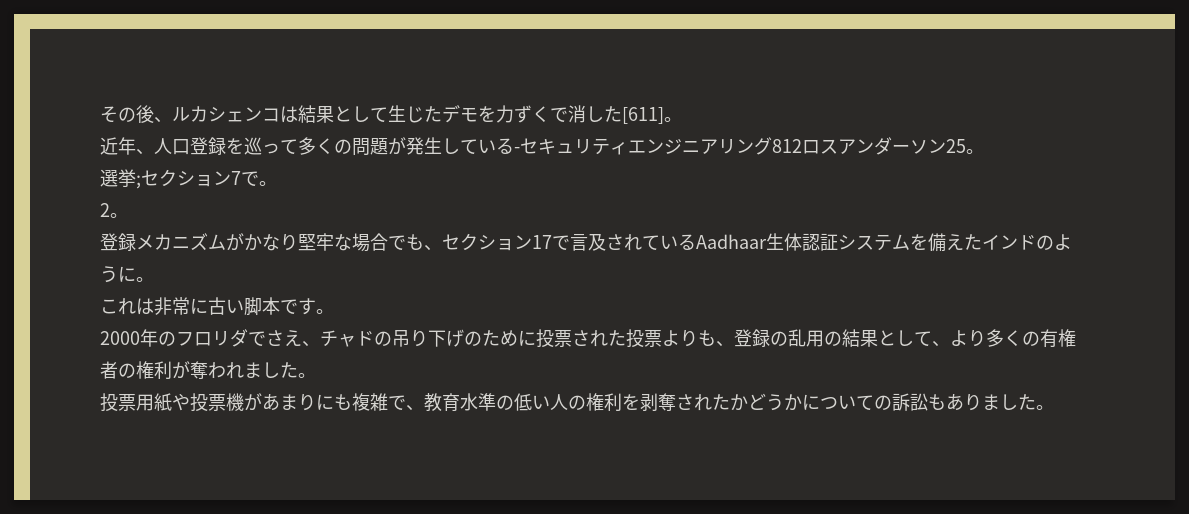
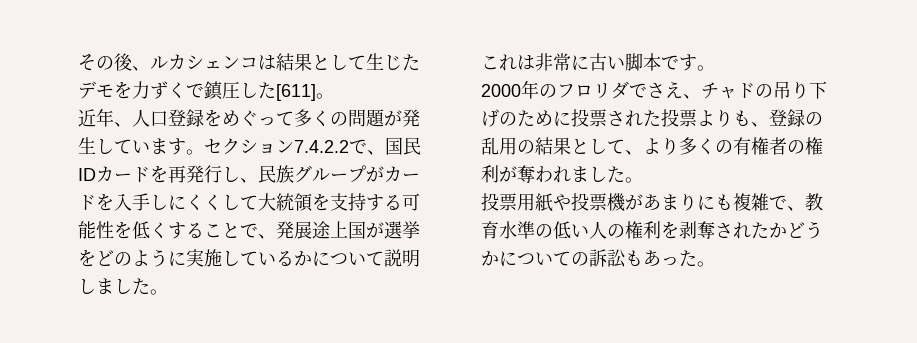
- その後、ルカシェンコは結果として生じたデモを力ずくで消した[611]。
+ その後、ルカシェンコは結果として生じたデモを力ずくで鎮圧した[611]。
- 近年、人口登録を巡って多くの問題が発生している-セキュリティエンジニアリング812ロスアンダーソン25。
- 選挙;セクション7で。
- 2。
- 登録メカニズムがかなり堅牢な場合でも、セクション17で言及されているAadhaar生体認証システムを備えたインドのように。
+ 近年、人口登録をめぐって多くの問題が発生しています。セクション7.4.2.2で、国民IDカードを再発行し、民族グループがカードを入手しにくくして大統領を支持する可能性を低くすることで、発展途上国が選挙をどのように実施しているかについて説明しました。
- 投票用紙や投票機があまりにも複雑で、教育水準の低い人の権利を剥奪されたかどうかについての訴訟もありました。
+ 投票用紙や投票機があまりにも複雑で、教育水準の低い人の権利を剥奪されたかどうかについての訴訟もあった。

